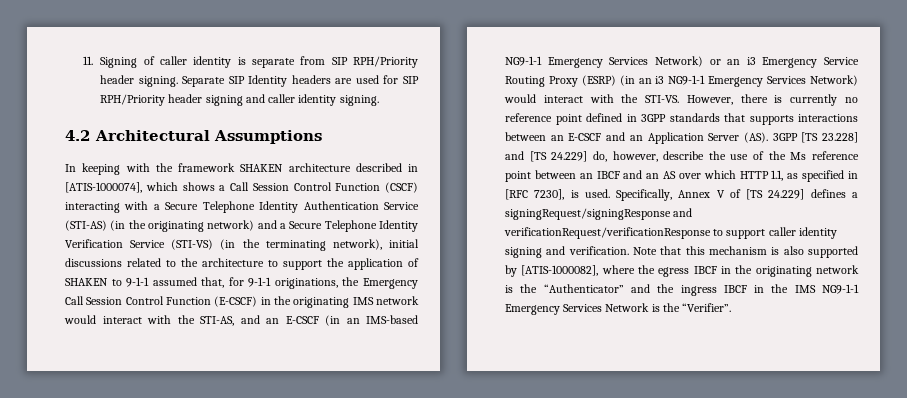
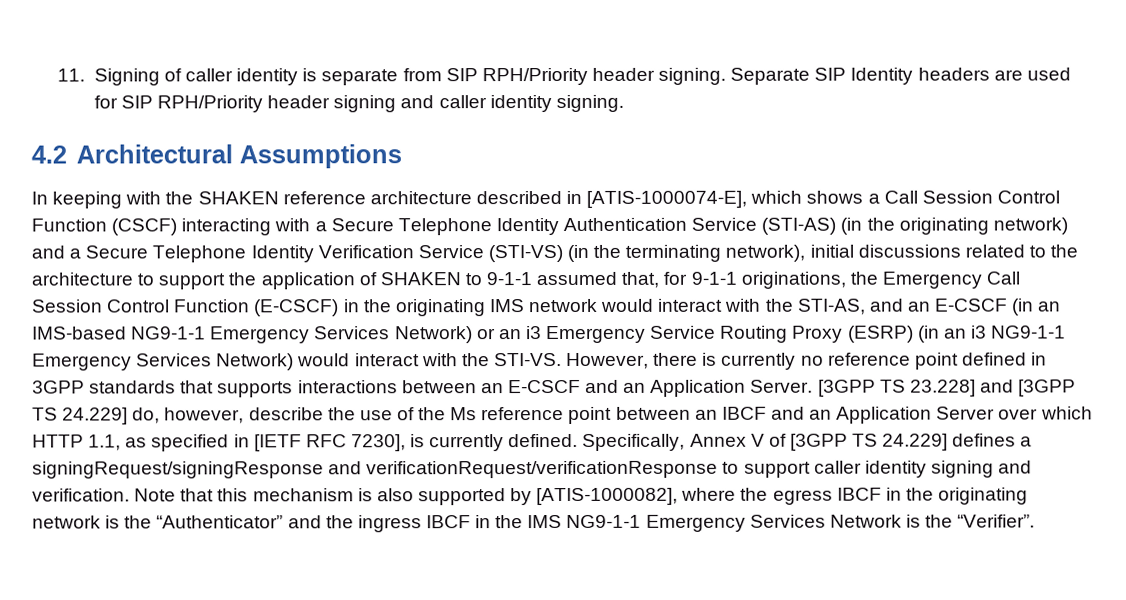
- In keeping with the framework SHAKEN architecture described in [ATIS-1000074], which shows a Call Session Control Function (CSCF) interacting with a Secure Telephone Identity Authentication Service (STI-AS) (in the originating network) and a Secure Telephone Identity Verification Service (STI-VS) (in the terminating network), initial discussions related to the architecture to support the application of SHAKEN to 9-1-1 assumed that, for 9-1-1 originations, the Emergency Call Session Control Function (E-CSCF) in the originating IMS network would interact with the STI-AS, and an E-CSCF (in an IMS-based NG9-1-1 Emergency Services Network) or an i3 Emergency Service Routing Proxy (ESRP) (in an i3 NG9-1-1 Emergency Services Network) would interact with the STI-VS.
+ In keeping with the SHAKEN reference architecture described in [ATIS-1000074-E], which shows a Call Session Control Function (CSCF) interacting with a Secure Telephone Identity Authentication Service (STI-AS) (in the originating network) and a Secure Telephone Identity Verification Service (STI-VS) (in the terminating network), initial discussions related to the architecture to support the application of SHAKEN to 9-1-1 assumed that, for 9-1-1 originations, the Emergency Call Session Control Function (E-CSCF) in the originating IMS network would interact with the STI-AS, and an E-CSCF (in an IMS-based NG9-1-1 Emergency Services Network) or an i3 Emergency Service Routing Proxy (ESRP) (in an i3 NG9-1-1 Emergency Services Network) would interact with the STI-VS.
- However, there is currently no reference point defined in 3GPP standards that supports interactions between an E-CSCF and an Application Server (AS). 3GPP [TS 23.228] and [TS 24.229] do, however, describe the use of the Ms reference point between an IBCF and an AS over which HTTP 1.1, as specified in [RFC 7230], is used.
+ However, there is currently no reference point defined in 3GPP standards that supports interactions between an E-CSCF and an Application Server. [3GPP TS 23.228] and [3GPP TS 24.229] do, however, describe the use of the Ms reference point between an IBCF and an Application Server over which HTTP 1.1, as specified in [IETF RFC 7230], is currently defined.
- Specifically, Annex V of [TS 24.229] defines a signingRequest/signingResponse and verificationRequest/verificationResponse to support caller identity signing and verification.
+ Specifically, Annex V of [3GPP TS 24.229] defines a signingRequest/signingResponse and verificationRequest/verificationResponse to support caller identity signing and verification.

